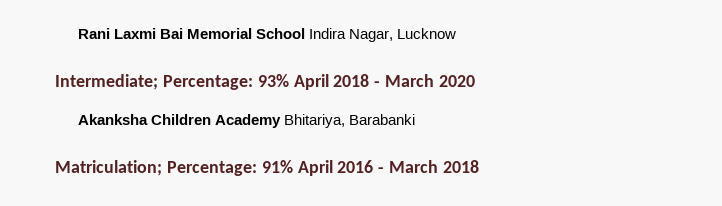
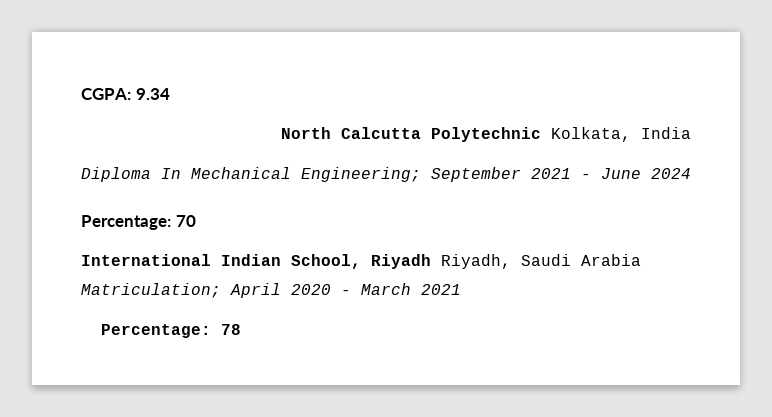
- Rani Laxmi Bai Memorial School Indira Nagar, Lucknow
- Intermediate; Percentage: 93% April 2018 - March 2020
- Akanksha Children Academy Bhitariya, Barabanki
- Matriculation; Percentage: 91% April 2016 - March 2018
+ CGPA: 9.34
+ North Calcutta Polytechnic Kolkata, India
+ Diploma In Mechanical Engineering; September 2021 - June 2024
+ Percentage: 70
+ International Indian School, Riyadh Riyadh, Saudi Arabia
+ Matriculation; April 2020 - March 2021
+ Percentage: 78

